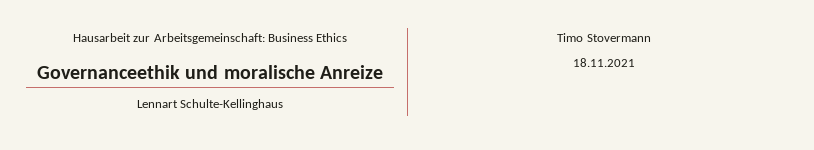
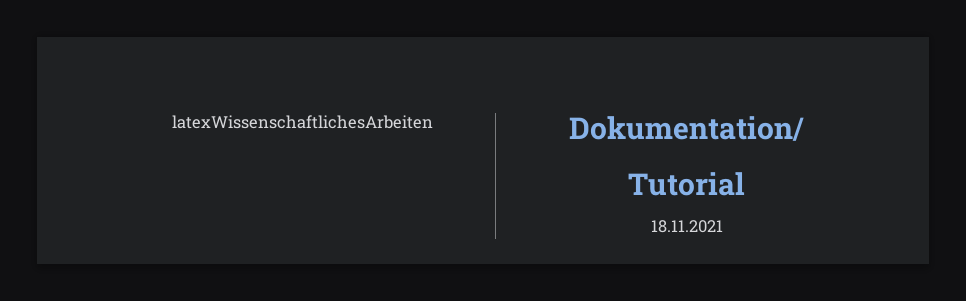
- Hausarbeit zur Arbeitsgemeinschaft: Business Ethics
- Governanceethik und moralische Anreize
- Lennart Schulte-Kellinghaus
- Timo Stovermann
+ latexWissenschaftlichesArbeiten
+ Dokumentation/
+ Tutorial

